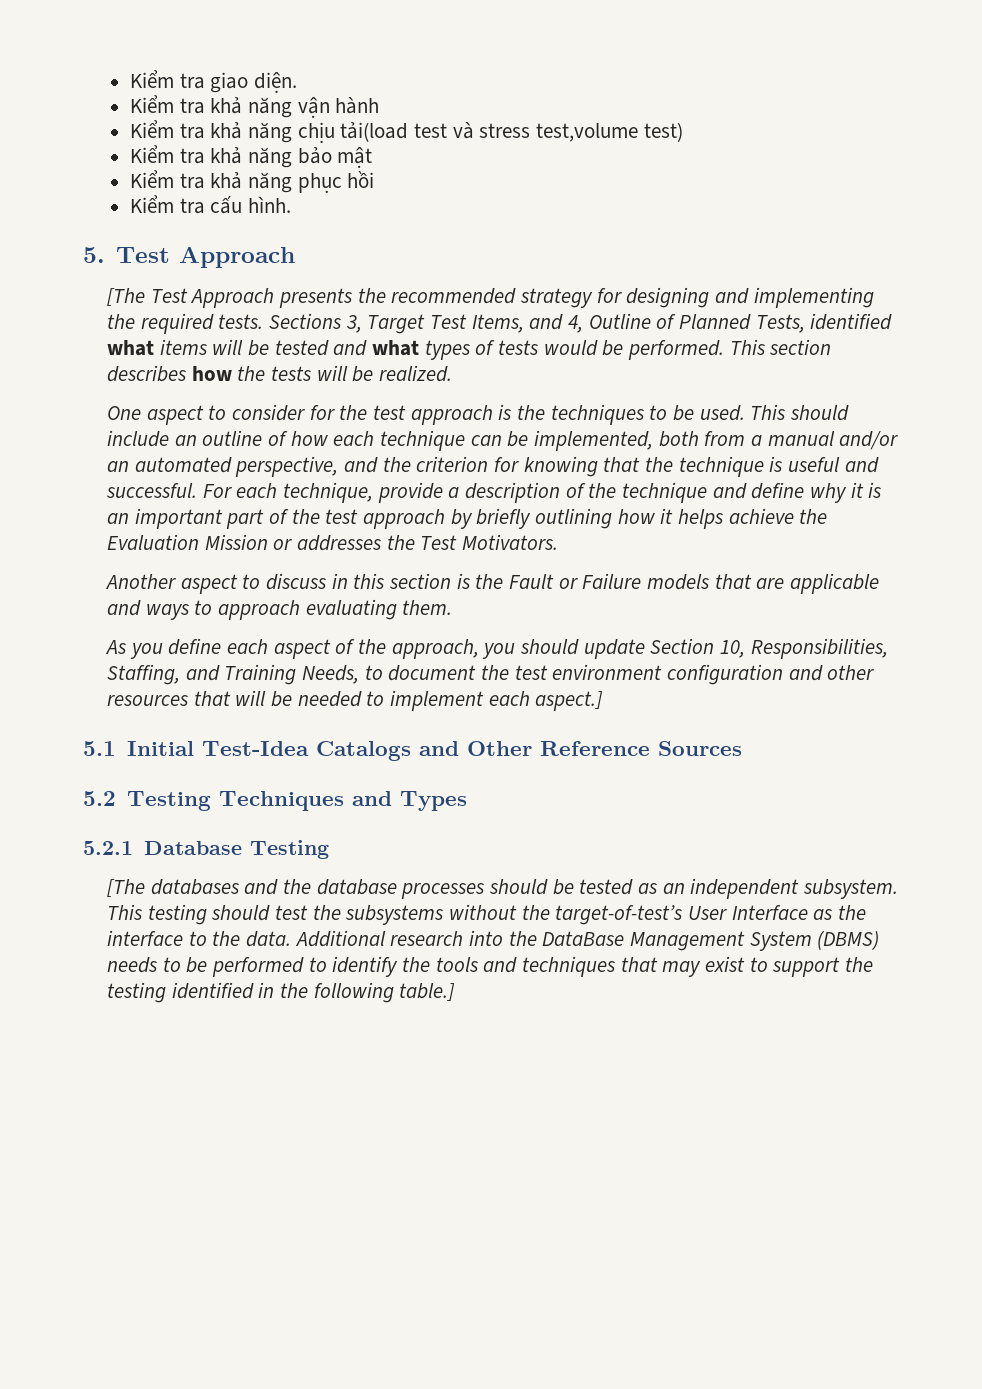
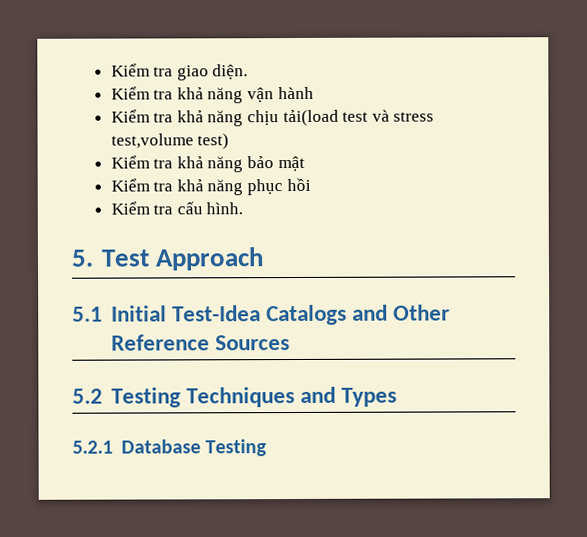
- [The Test Approach presents the recommended strategy for designing and implementing the required tests. Sections 3, Target Test Items, and 4, Outline of Planned Tests, identified what items will be tested and what types of tests would be performed. This section describes how the tests will be realized.
- One aspect to consider for the test approach is the techniques to be used. This should include an outline of how each technique can be implemented, both from a manual and/or an automated perspective, and the criterion for knowing that the technique is useful and successful. For each technique, provide a description of the technique and define why it is an important part of the test approach by briefly outlining how it helps achieve the Evaluation Mission or addresses the Test Motivators.
- Another aspect to discuss in this section is the Fault or Failure models that are applicable and ways to approach evaluating them.
- As you define each aspect of the approach, you should update Section 10, Responsibilities, Staffing, and Training Needs, to document the test environment configuration and other resources that will be needed to implement each aspect.]
- [The databases and the database processes should be tested as an independent subsystem. This testing should test the subsystems without the target-of-test’s User Interface as the interface to the data. Additional research into the DataBase Management System (DBMS) needs to be performed to identify the tools and techniques that may exist to support the testing identified in the following table.]

